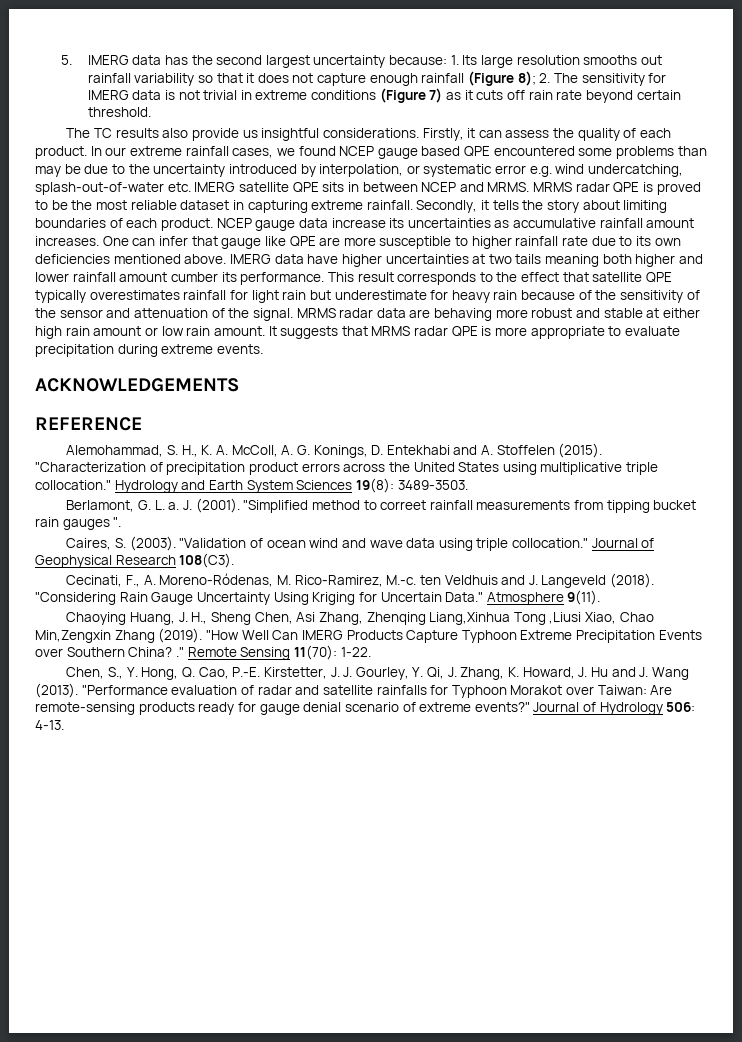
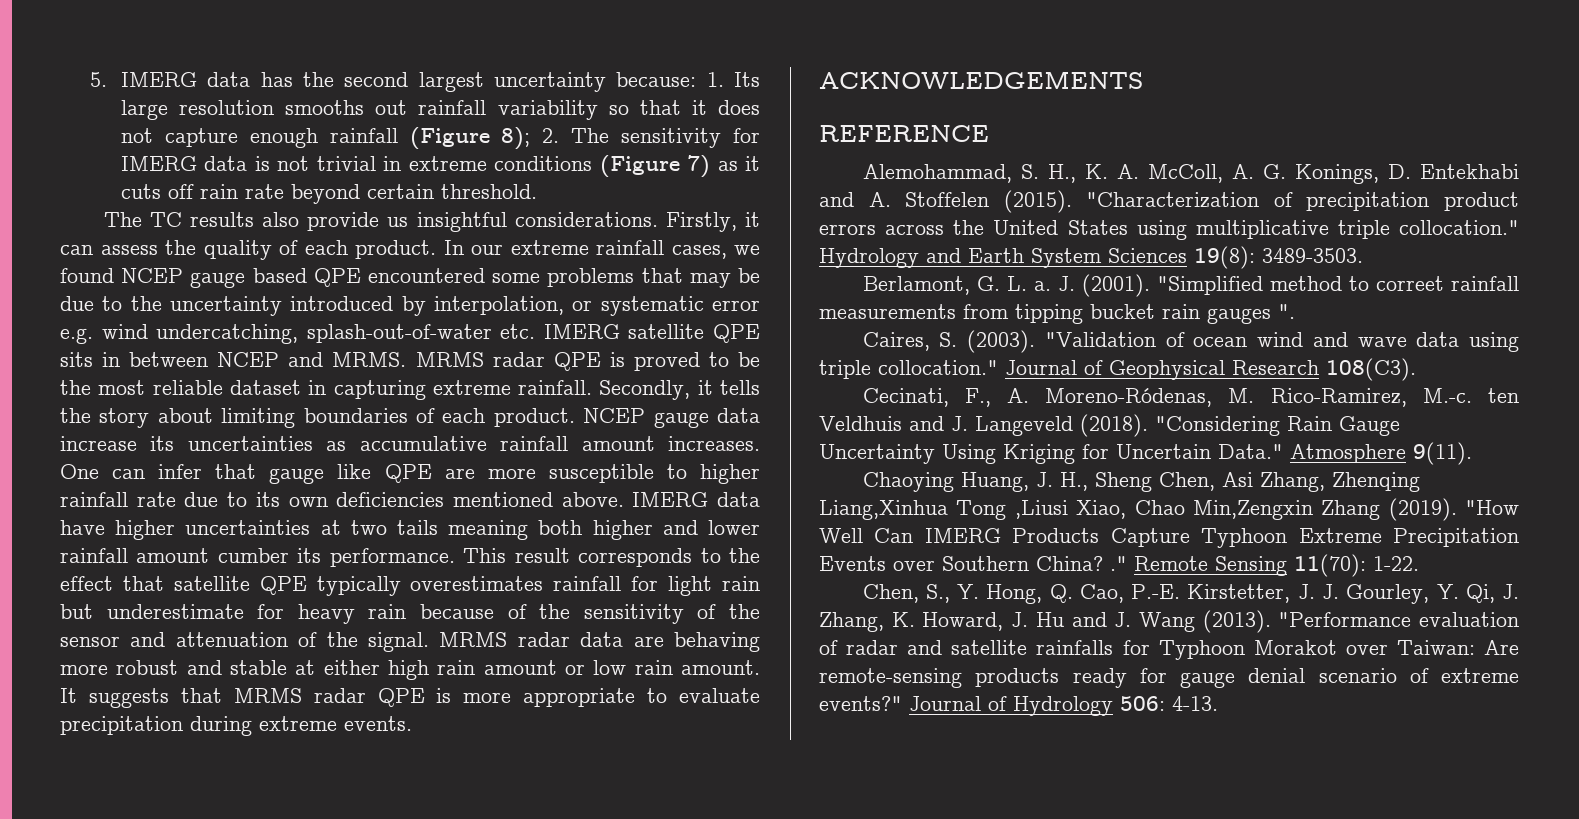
- In our extreme rainfall cases, we found NCEP gauge based QPE encountered some problems than may be due to the uncertainty introduced by interpolation, or systematic error e.g. wind undercatching, splash-out-of-water etc. IMERG satellite QPE sits in between NCEP and MRMS.
+ In our extreme rainfall cases, we found NCEP gauge based QPE encountered some problems that may be due to the uncertainty introduced by interpolation, or systematic error e.g. wind undercatching, splash-out-of-water etc. IMERG satellite QPE sits in between NCEP and MRMS.

